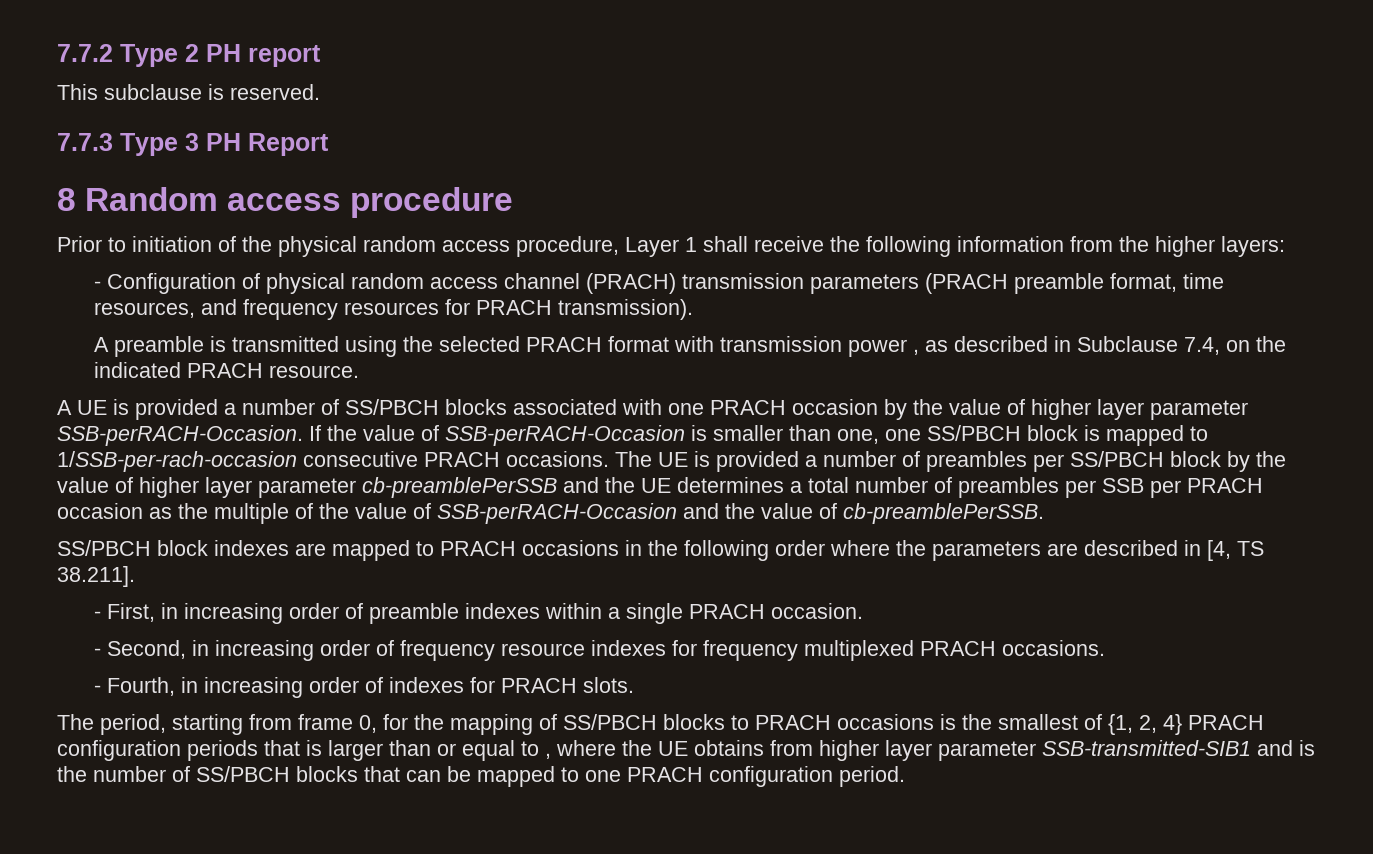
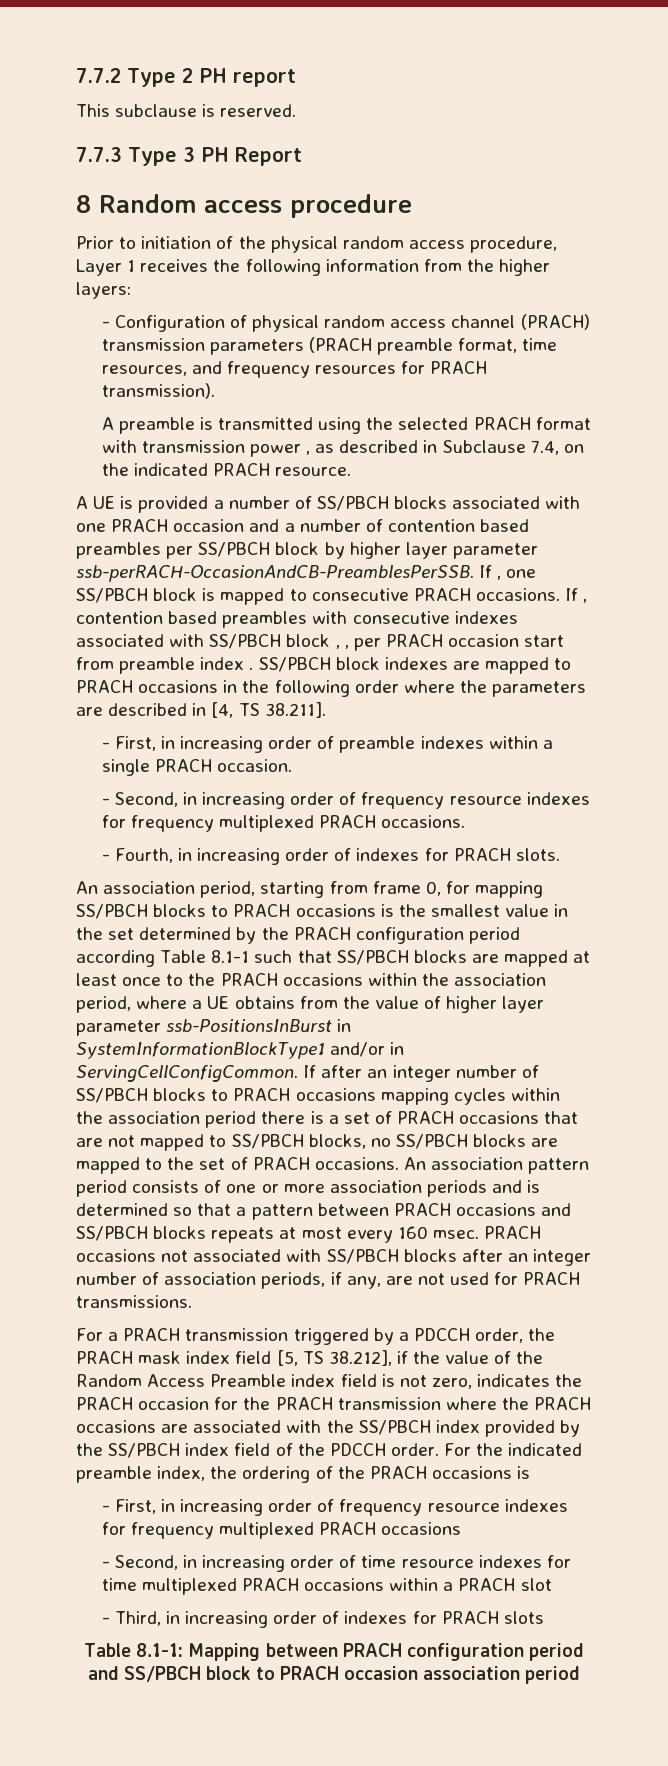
- Prior to initiation of the physical random access procedure, Layer 1 shall receive the following information from the higher layers:
+ Prior to initiation of the physical random access procedure, Layer 1 receives the following information from the higher layers:
- A UE is provided a number of SS/PBCH blocks associated with one PRACH occasion by the value of higher layer parameter SSB-perRACH-Occasion. If the value of SSB-perRACH-Occasion is smaller than one, one SS/PBCH block is mapped to 1/SSB-per-rach-occasion consecutive PRACH occasions.
+ A UE is provided a number of SS/PBCH blocks associated with one PRACH occasion and a number of contention based preambles per SS/PBCH block by higher layer parameter ssb-perRACH-OccasionAndCB-PreamblesPerSSB. If , one SS/PBCH block is mapped to consecutive PRACH occasions.
- The UE is provided a number of preambles per SS/PBCH block by the value of higher layer parameter cb-preamblePerSSB and the UE determines a total number of preambles per SSB per PRACH occasion as the multiple of the value of SSB-perRACH-Occasion and the value of cb-preamblePerSSB.
- SS/PBCH block indexes are mapped to PRACH occasions in the following order where the parameters are described in [4, TS 38.211].
+ If , contention based preambles with consecutive indexes associated with SS/PBCH block , , per PRACH occasion start from preamble index . SS/PBCH block indexes are mapped to PRACH occasions in the following order where the parameters are described in [4, TS 38.211].
- The period, starting from frame 0, for the mapping of SS/PBCH blocks to PRACH occasions is the smallest of {1, 2, 4} PRACH configuration periods that is larger than or equal to , where the UE obtains from higher layer parameter SSB-transmitted-SIB1 and is the number of SS/PBCH blocks that can be mapped to one PRACH configuration period.
+ An association period, starting from frame 0, for mapping SS/PBCH blocks to PRACH occasions is the smallest value in the set determined by the PRACH configuration period according Table 8.1-1 such that SS/PBCH blocks are mapped at least once to the PRACH occasions within the association period, where a UE obtains from the value of higher layer parameter ssb-PositionsInBurst in SystemInformationBlockType1 and/or in ServingCellConfigCommon. If after an integer number of SS/PBCH blocks to PRACH occasions mapping cycles within the association period there is a set of PRACH occasions that are not mapped to SS/PBCH blocks, no SS/PBCH blocks are mapped to the set of PRACH occasions. An association pattern period consists of one or more association periods and is determined so that a pattern between PRACH occasions and SS/PBCH blocks repeats at most every 160 msec. PRACH occasions not associated with SS/PBCH blocks after an integer number of association periods, if any, are not used for PRACH transmissions.
+ For a PRACH transmission triggered by a PDCCH order, the PRACH mask index field [5, TS 38.212], if the value of the Random Access Preamble index field is not zero, indicates the PRACH occasion for the PRACH transmission where the PRACH occasions are associated with the SS/PBCH index provided by the SS/PBCH index field of the PDCCH order. For the indicated preamble index, the ordering of the PRACH occasions is
+ - First, in increasing order of frequency resource indexes for frequency multiplexed PRACH occasions
+ - Second, in increasing order of time resource indexes for time multiplexed PRACH occasions within a PRACH slot
+ - Third, in increasing order of indexes for PRACH slots
+ Table 8.1-1: Mapping between PRACH configuration period and SS/PBCH block to PRACH occasion association period

